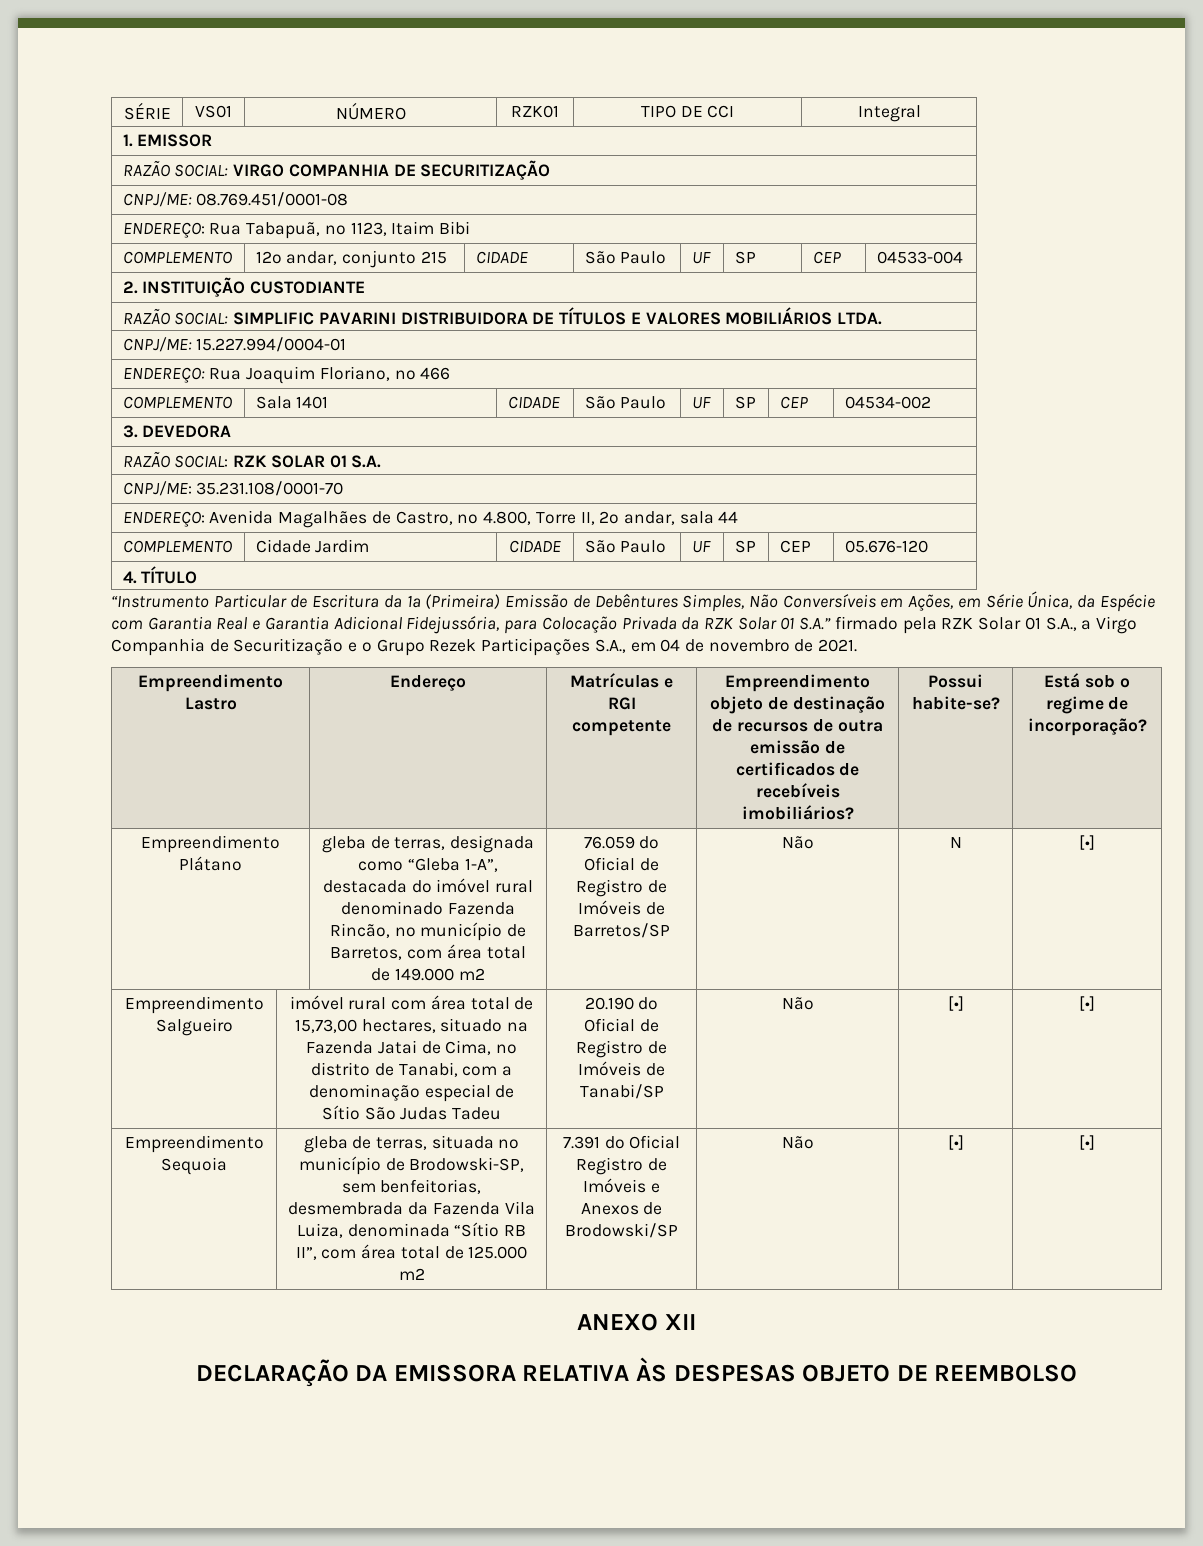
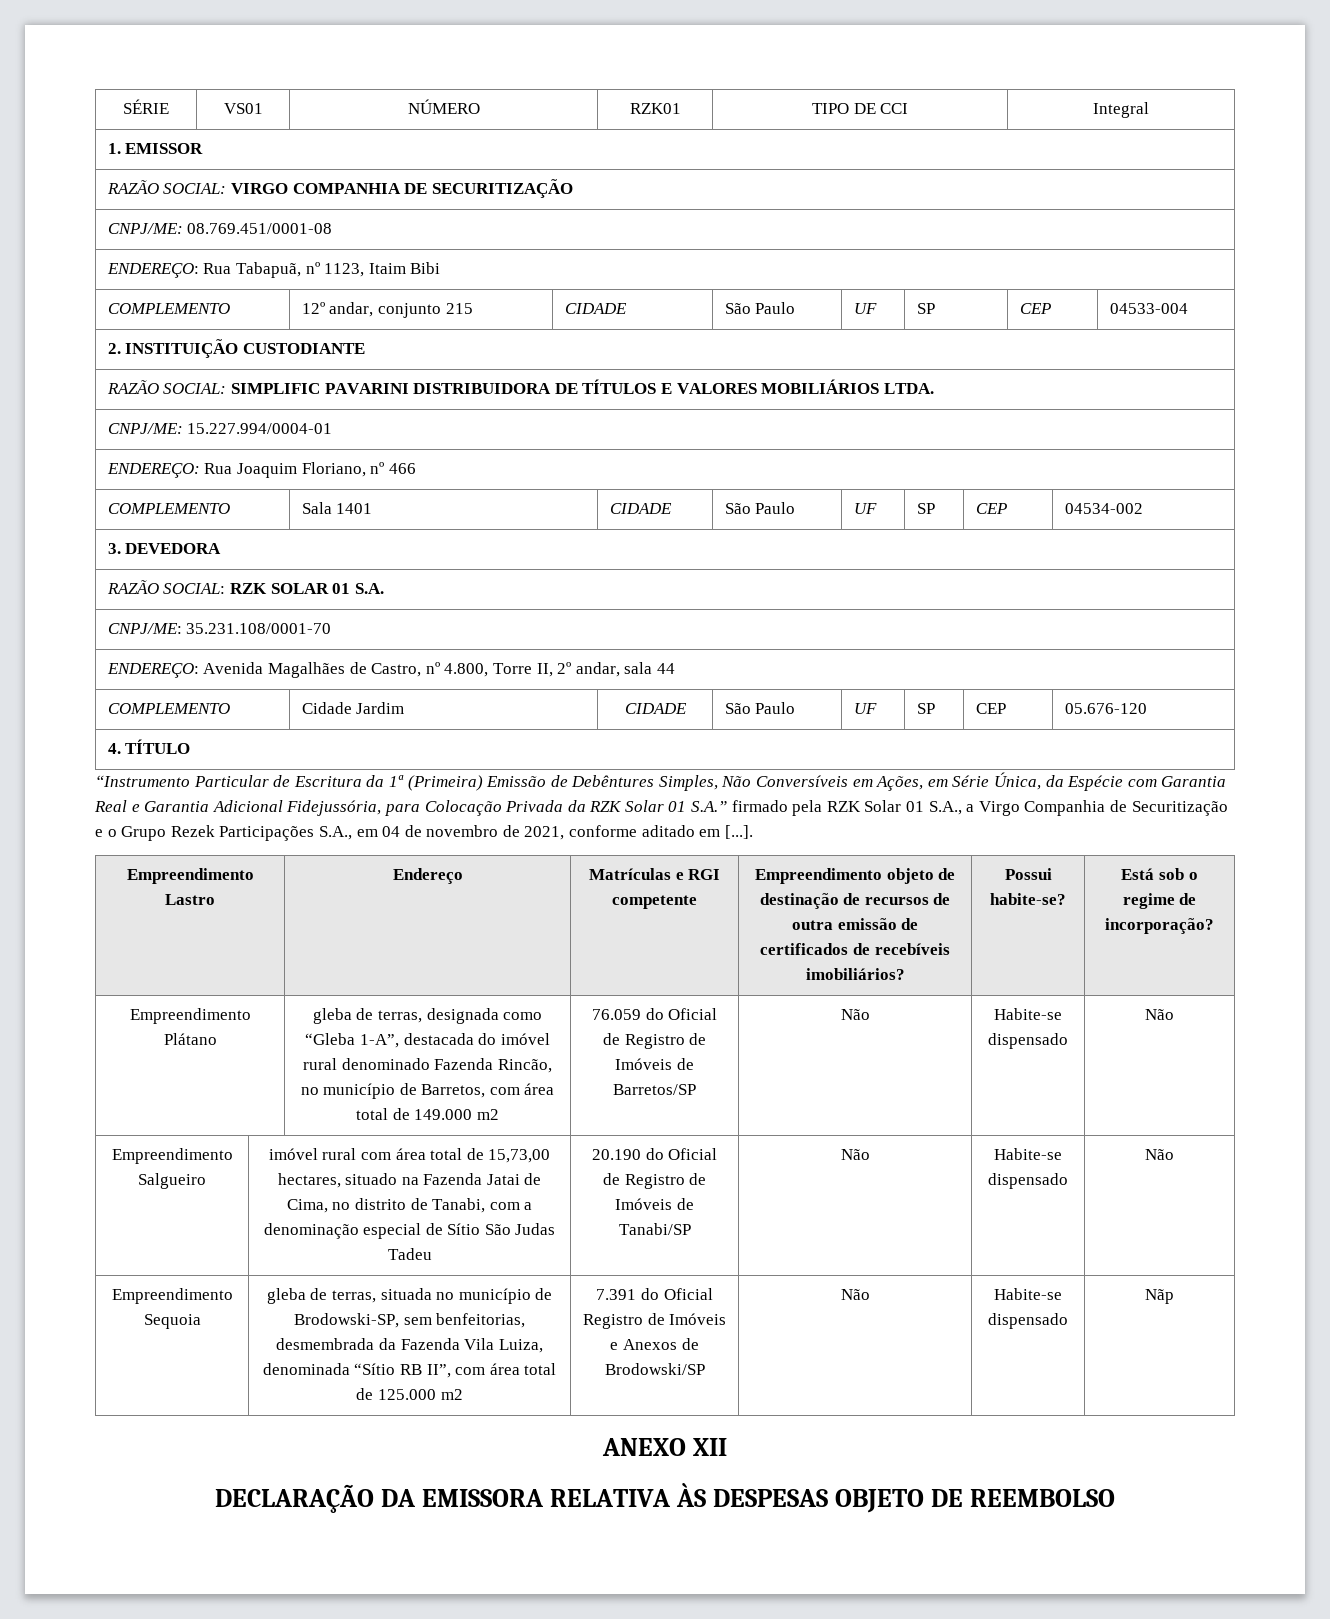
- “Instrumento Particular de Escritura da 1ª (Primeira) Emissão de Debêntures Simples, Não Conversíveis em Ações, em Série Única, da Espécie com Garantia Real e Garantia Adicional Fidejussória, para Colocação Privada da RZK Solar 01 S.A.” firmado pela RZK Solar 01 S.A., a Virgo Companhia de Securitização e o Grupo Rezek Participações S.A., em 04 de novembro de 2021.
+ “Instrumento Particular de Escritura da 1ª (Primeira) Emissão de Debêntures Simples, Não Conversíveis em Ações, em Série Única, da Espécie com Garantia Real e Garantia Adicional Fidejussória, para Colocação Privada da RZK Solar 01 S.A.” firmado pela RZK Solar 01 S.A., a Virgo Companhia de Securitização e o Grupo Rezek Participações S.A., em 04 de novembro de 2021, conforme aditado em [...].
- Empreendimento Plátano | gleba de terras, designada como “Gleba 1-A”, destacada do imóvel rural denominado Fazenda Rincão, no município de Barretos, com área total de 149.000 m2 | 76.059 do Oficial de Registro de Imóveis de Barretos/SP | Não | N | [•]
+ Empreendimento Plátano | gleba de terras, designada como “Gleba 1-A”, destacada do imóvel rural denominado Fazenda Rincão, no município de Barretos, com área total de 149.000 m2 | 76.059 do Oficial de Registro de Imóveis de Barretos/SP | Não | Habite-se dispensado | Não
- 20.190 do Oficial de Registro de Imóveis de Tanabi/SP | Não | [•] | [•]
+ 20.190 do Oficial de Registro de Imóveis de Tanabi/SP | Não | Habite-se dispensado | Não
- 7.391 do Oficial Registro de Imóveis e Anexos de Brodowski/SP | Não | [•] | [•]
+ 7.391 do Oficial Registro de Imóveis e Anexos de Brodowski/SP | Não | Habite-se dispensado | Nãp

